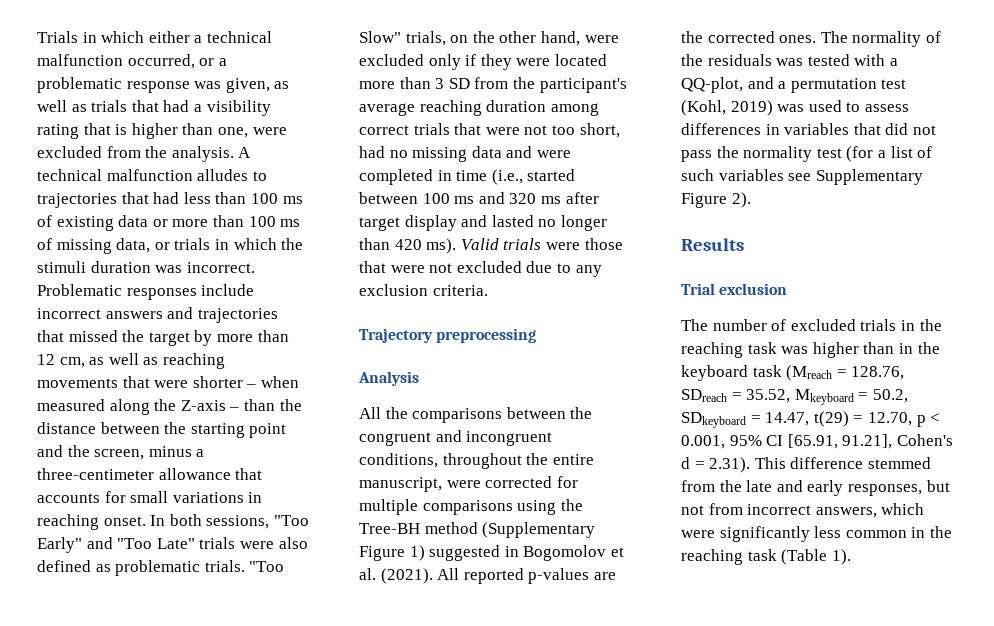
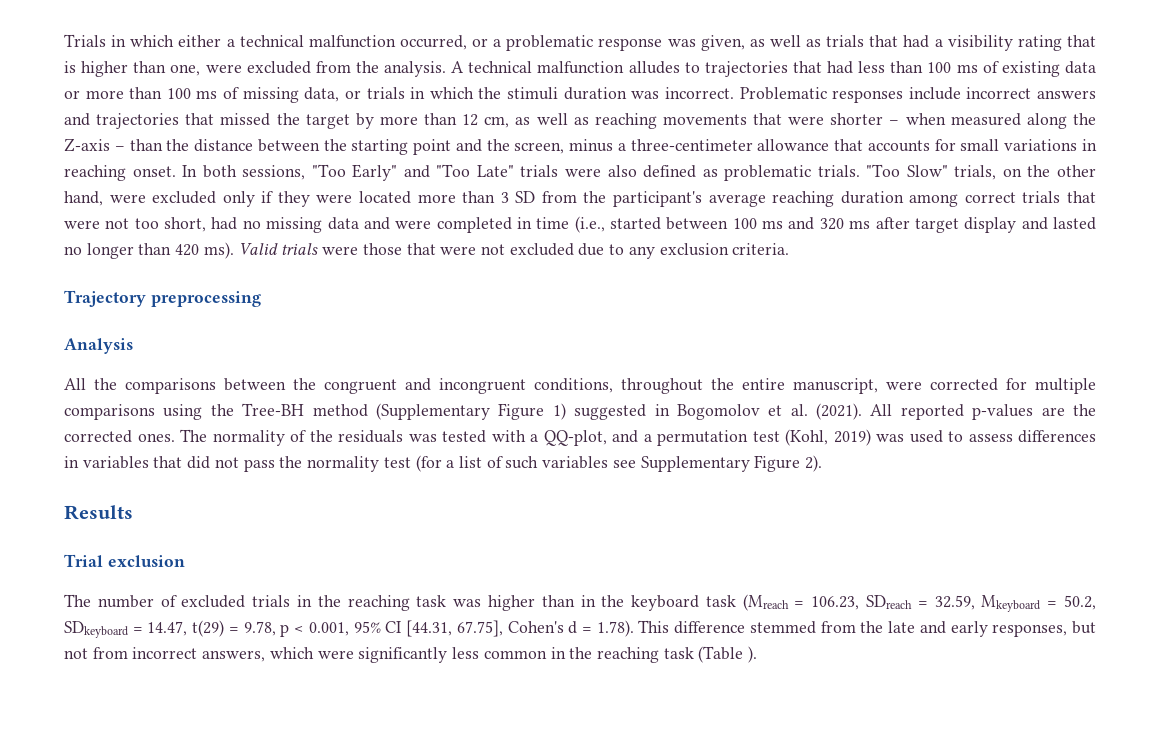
- The number of excluded trials in the reaching task was higher than in the keyboard task (Mreach = 128.76, SDreach = 35.52, Mkeyboard = 50.2, SDkeyboard = 14.47, t(29) = 12.70, p < 0.001, 95% CI [65.91, 91.21], Cohen's d = 2.31). This difference stemmed from the late and early responses, but not from incorrect answers, which were significantly less common in the reaching task (Table 1).
+ The number of excluded trials in the reaching task was higher than in the keyboard task (Mreach = 106.23, SDreach = 32.59, Mkeyboard = 50.2, SDkeyboard = 14.47, t(29) = 9.78, p < 0.001, 95% CI [44.31, 67.75], Cohen's d = 1.78). This difference stemmed from the late and early responses, but not from incorrect answers, which were significantly less common in the reaching task (Table ).

